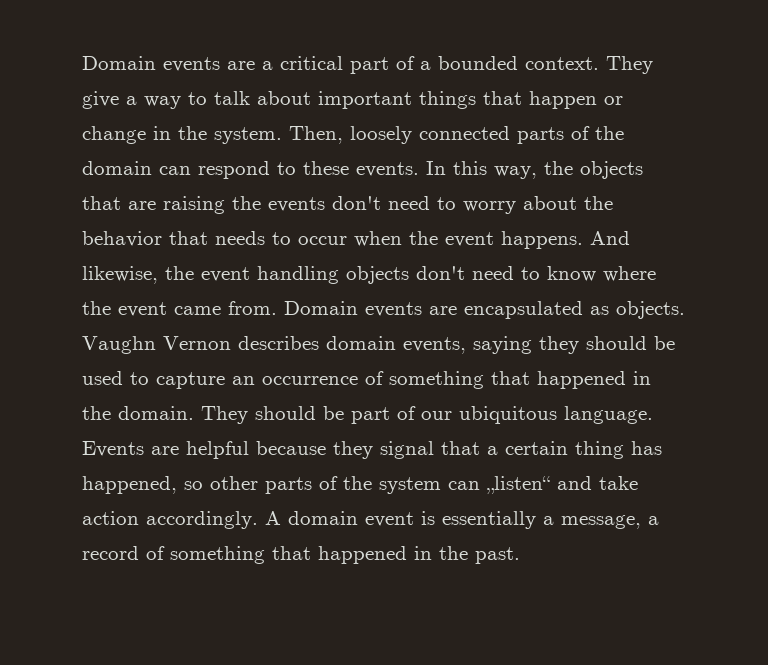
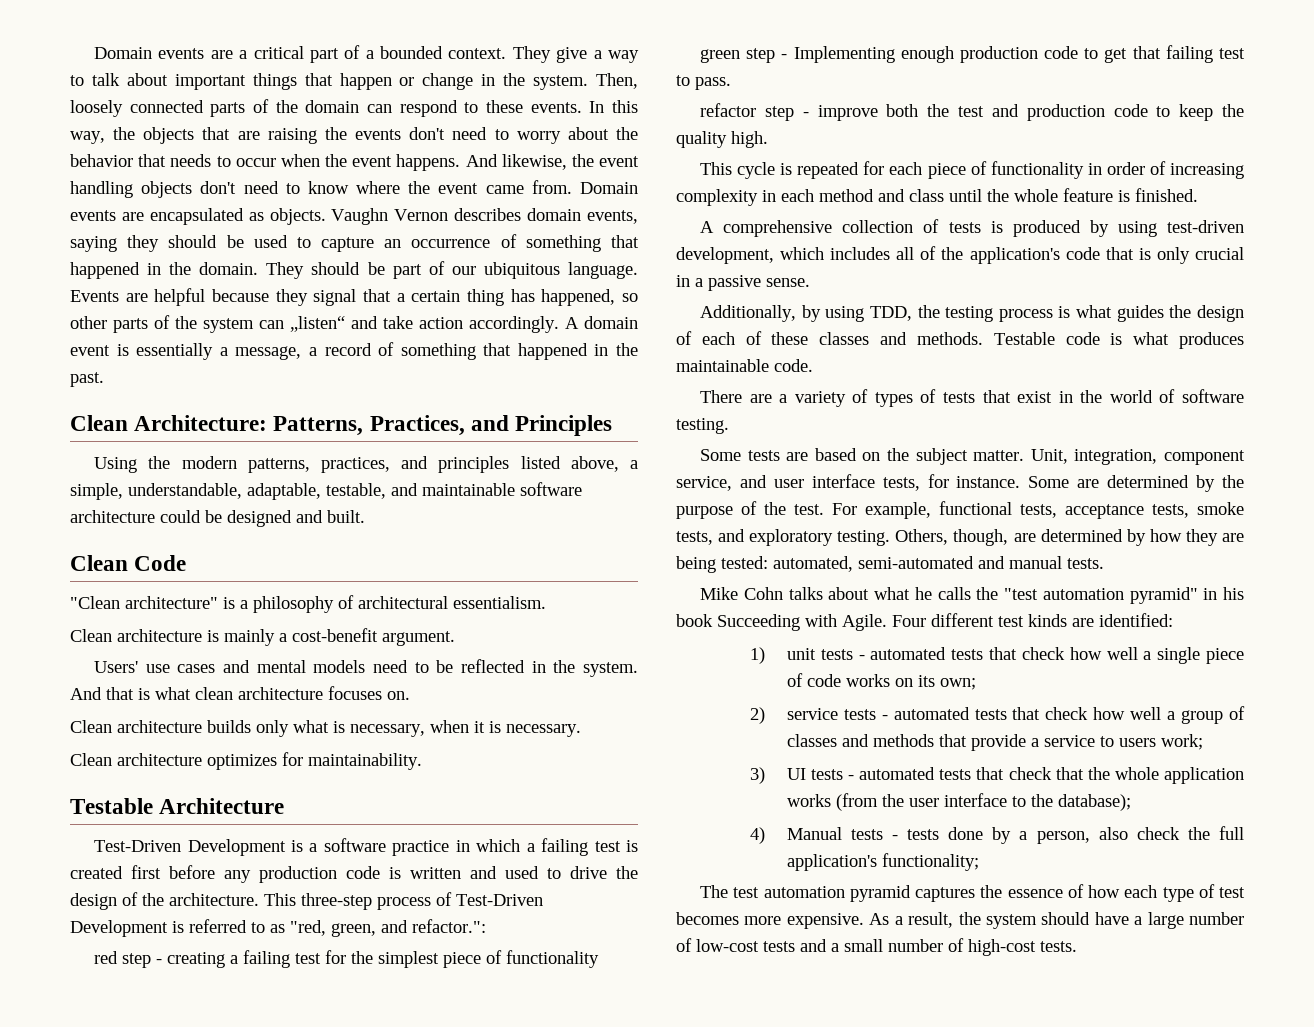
+ Clean Architecture: Patterns, Practices, and Principles
+ Using the modern patterns, practices, and principles listed above, a simple, understandable, adaptable, testable, and maintainable software architecture could be designed and built.
+ Clean Code
+ "Clean architecture" is a philosophy of architectural essentialism.
+ Clean architecture is mainly a cost-benefit argument.
+ Users' use cases and mental models need to be reflected in the system. And that is what clean architecture focuses on.
+ Clean architecture builds only what is necessary, when it is necessary.
+ Clean architecture optimizes for maintainability.
+ Testable Architecture
+ Test-Driven Development is a software practice in which a failing test is created first before any production code is written and used to drive the design of the architecture. This three-step process of Test-Driven Development is referred to as "red, green, and refactor.":
+ red step - creating a failing test for the simplest piece of functionality
+ green step - Implementing enough production code to get that failing test to pass.
+ refactor step - improve both the test and production code to keep the quality high.
+ This cycle is repeated for each piece of functionality in order of increasing complexity in each method and class until the whole feature is finished.
+ A comprehensive collection of tests is produced by using test-driven development, which includes all of the application's code that is only crucial in a passive sense.
+ Additionally, by using TDD, the testing process is what guides the design of each of these classes and methods. Testable code is what produces maintainable code.
+ There are a variety of types of tests that exist in the world of software testing.
+ Some tests are based on the subject matter. Unit, integration, component service, and user interface tests, for instance. Some are determined by the purpose of the test. For example, functional tests, acceptance tests, smoke tests, and exploratory testing. Others, though, are determined by how they are being tested: automated, semi-automated and manual tests.
+ Mike Cohn talks about what he calls the "test automation pyramid" in his book Succeeding with Agile. Four different test kinds are identified:
+ 1) unit tests - automated tests that check how well a single piece of code works on its own;
+ 2) service tests - automated tests that check how well a group of classes and methods that provide a service to users work;
+ 3) UI tests - automated tests that check that the whole application works (from the user interface to the database);
+ 4) Manual tests - tests done by a person, also check the full application's functionality;
+ The test automation pyramid captures the essence of how each type of test becomes more expensive. As a result, the system should have a large number of low-cost tests and a small number of high-cost tests.

